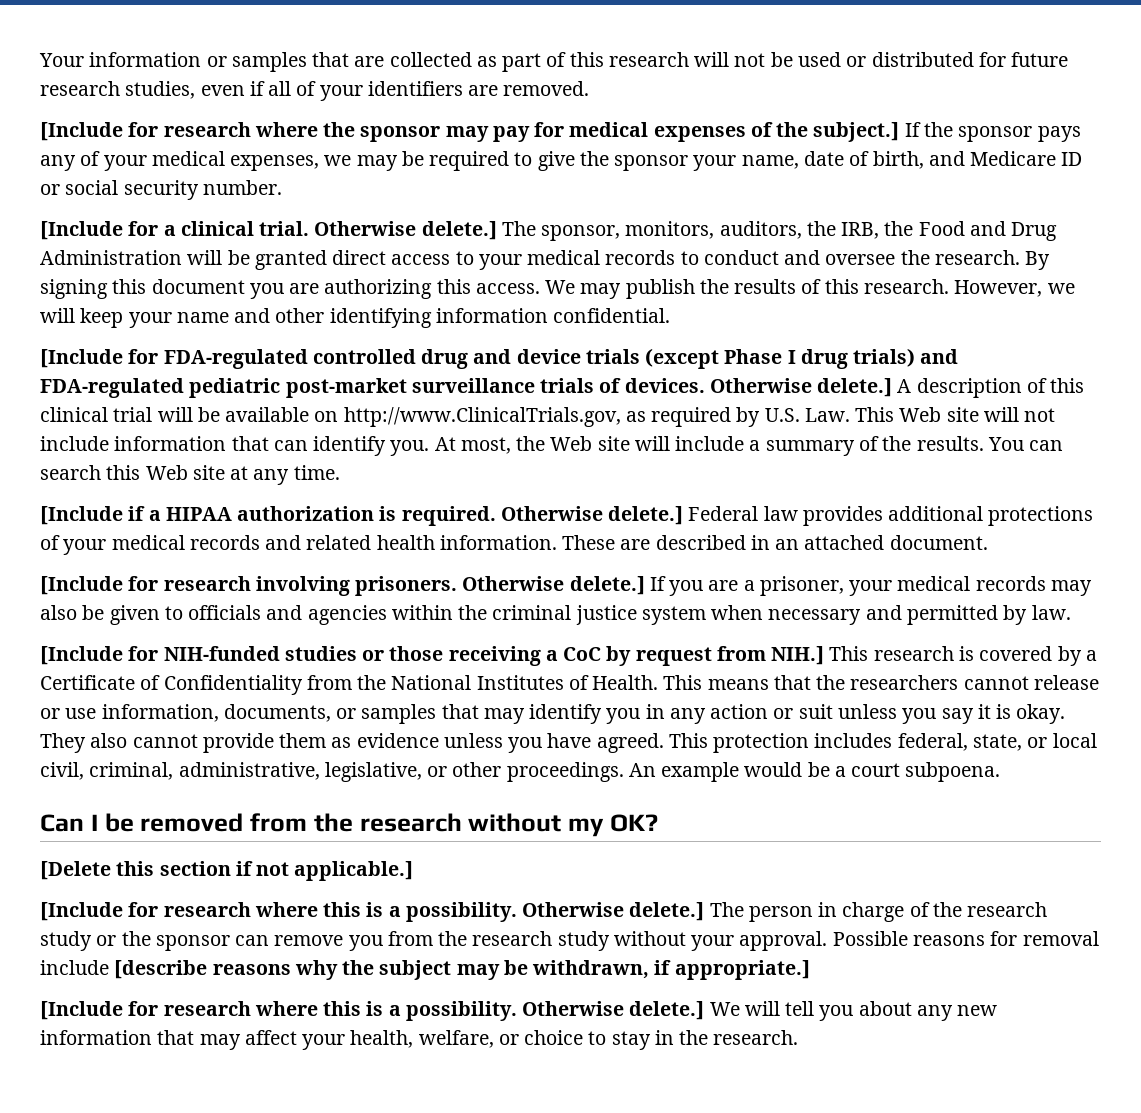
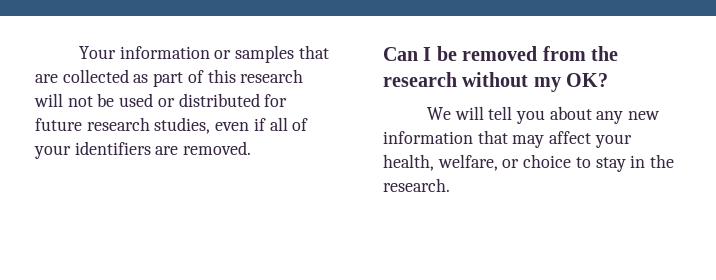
- [Include for research where the sponsor may pay for medical expenses of the subject.] If the sponsor pays any of your medical expenses, we may be required to give the sponsor your name, date of birth, and Medicare ID or social security number.
- [Include for a clinical trial. Otherwise delete.] The sponsor, monitors, auditors, the IRB, the Food and Drug Administration will be granted direct access to your medical records to conduct and oversee the research. By signing this document you are authorizing this access. We may publish the results of this research. However, we will keep your name and other identifying information confidential.
- [Include for FDA-regulated controlled drug and device trials (except Phase I drug trials) and FDA-regulated pediatric post-market surveillance trials of devices. Otherwise delete.] A description of this clinical trial will be available on http://www.ClinicalTrials.gov, as required by U.S. Law. This Web site will not include information that can identify you. At most, the Web site will include a summary of the results. You can search this Web site at any time.
- [Include if a HIPAA authorization is required. Otherwise delete.] Federal law provides additional protections of your medical records and related health information. These are described in an attached document.
- [Include for research involving prisoners. Otherwise delete.] If you are a prisoner, your medical records may also be given to officials and agencies within the criminal justice system when necessary and permitted by law.
- [Include for NIH-funded studies or those receiving a CoC by request from NIH.] This research is covered by a Certificate of Confidentiality from the National Institutes of Health. This means that the researchers cannot release or use information, documents, or samples that may identify you in any action or suit unless you say it is okay. They also cannot provide them as evidence unless you have agreed. This protection includes federal, state, or local civil, criminal, administrative, legislative, or other proceedings. An example would be a court subpoena.
- [Delete this section if not applicable.]
- [Include for research where this is a possibility. Otherwise delete.] The person in charge of the research study or the sponsor can remove you from the research study without your approval. Possible reasons for removal include [describe reasons why the subject may be withdrawn, if appropriate.]
- [Include for research where this is a possibility. Otherwise delete.]

